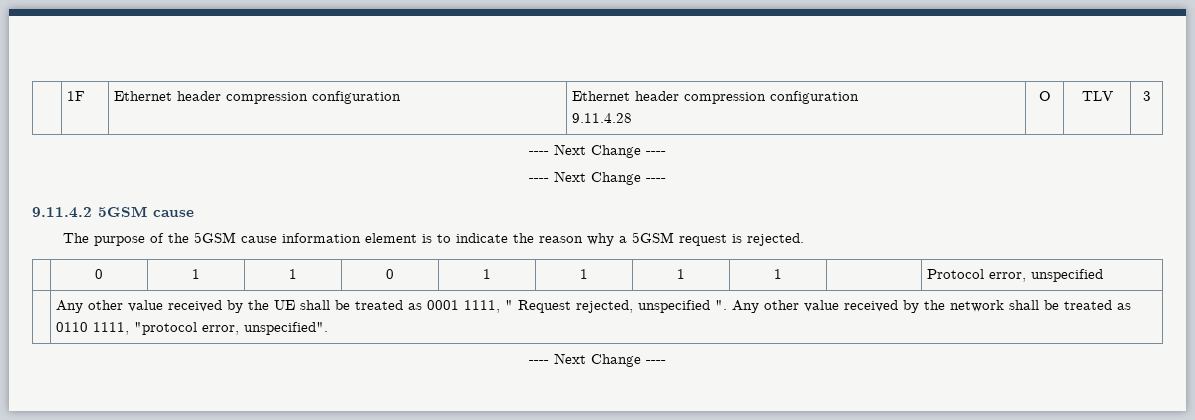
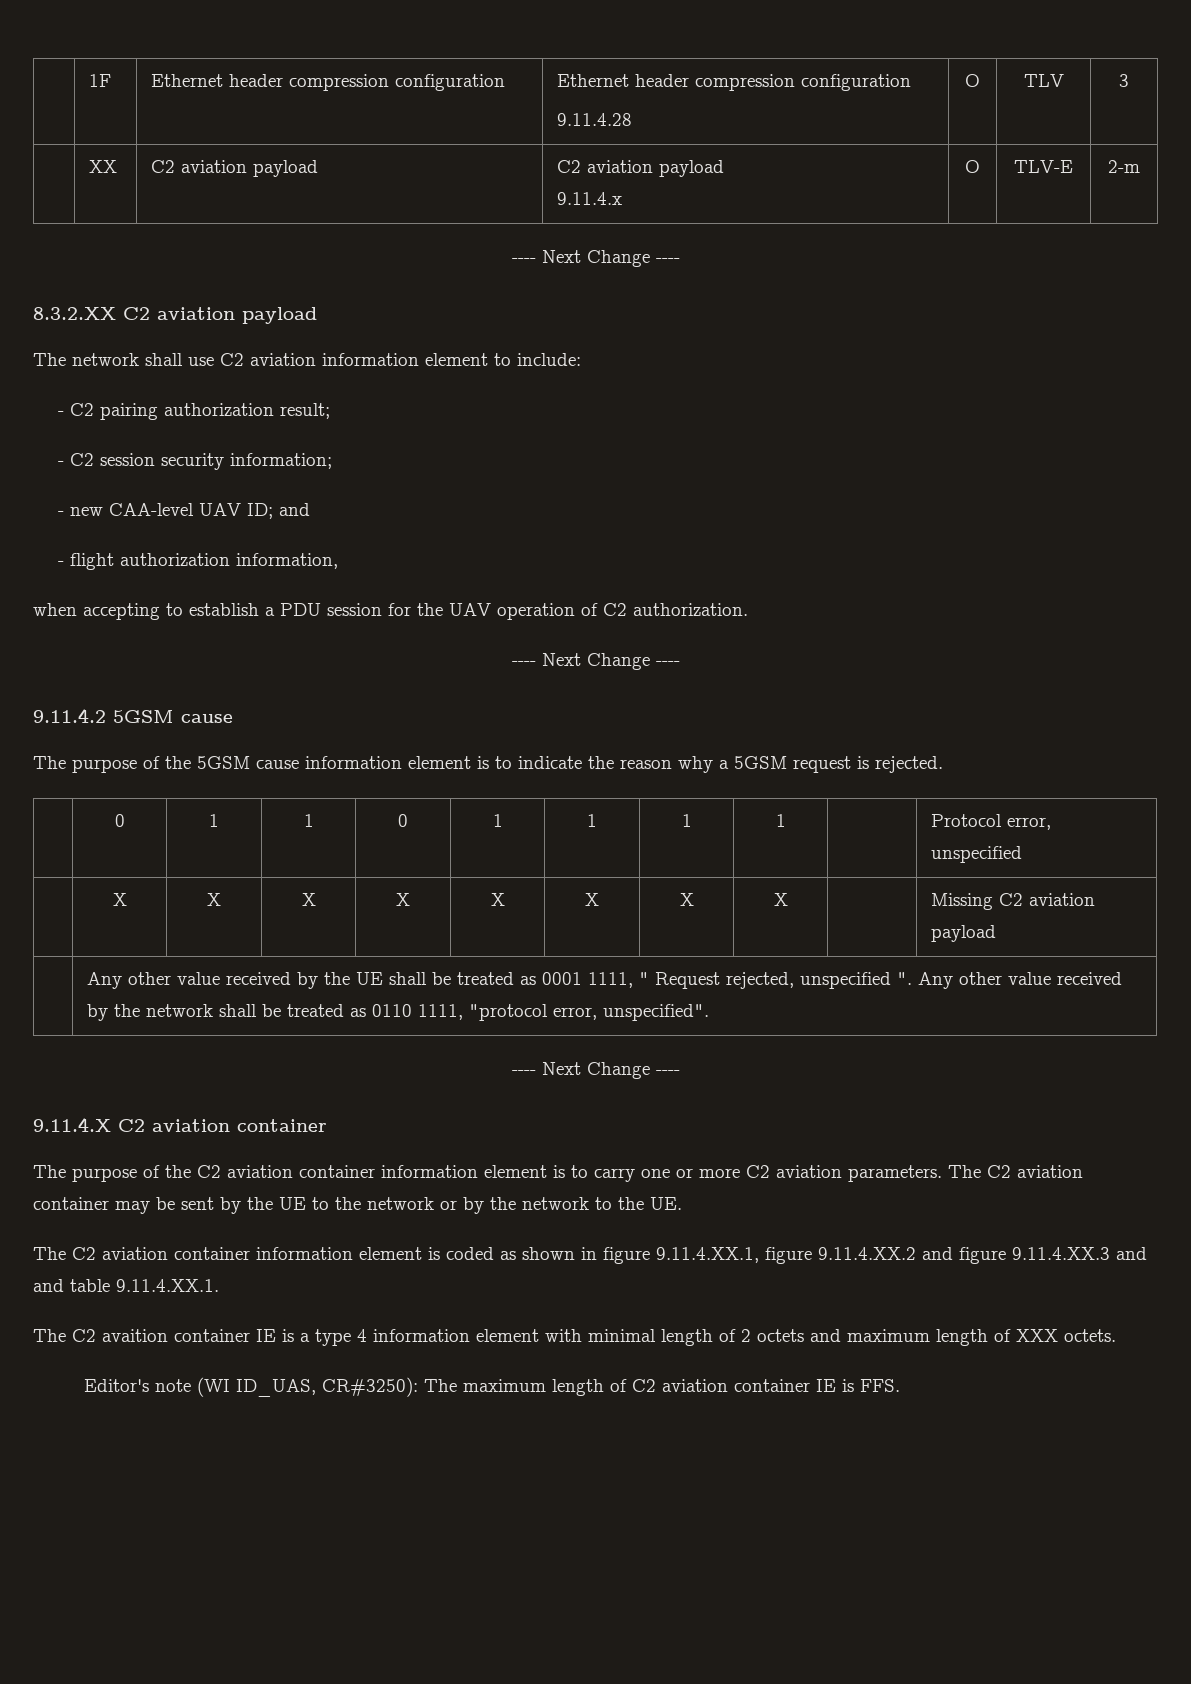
  | 1F | Ethernet header compression configuration | Ethernet header compression configuration
  9.11.4.28 | O | TLV | 3
+ | XX | C2 aviation payload | C2 aviation payload
+ 9.11.4.x | O | TLV-E | 2-m
  ---- Next Change ----
+ 8.3.2.XX C2 aviation payload
+ The network shall use C2 aviation information element to include:
+ - C2 pairing authorization result;
+ - C2 session security information;
+ - new CAA-level UAV ID; and
+ - flight authorization information,
+ when accepting to establish a PDU session for the UAV operation of C2 authorization.
+ | X | X | X | X | X | X | X | X | | Missing C2 aviation payload
+ 9.11.4.X C2 aviation container
+ The purpose of the C2 aviation container information element is to carry one or more C2 aviation parameters. The C2 aviation container may be sent by the UE to the network or by the network to the UE.
+ The C2 aviation container information element is coded as shown in figure 9.11.4.XX.1, figure 9.11.4.XX.2 and figure 9.11.4.XX.3 and and table 9.11.4.XX.1.
+ The C2 avaition container IE is a type 4 information element with minimal length of 2 octets and maximum length of XXX octets.
+ Editor's note (WI ID_UAS, CR#3250): The maximum length of C2 aviation container IE is FFS.

